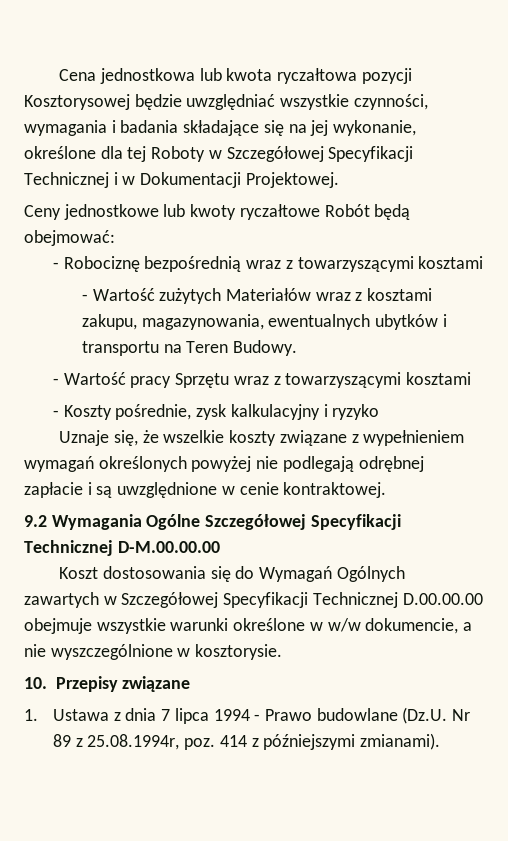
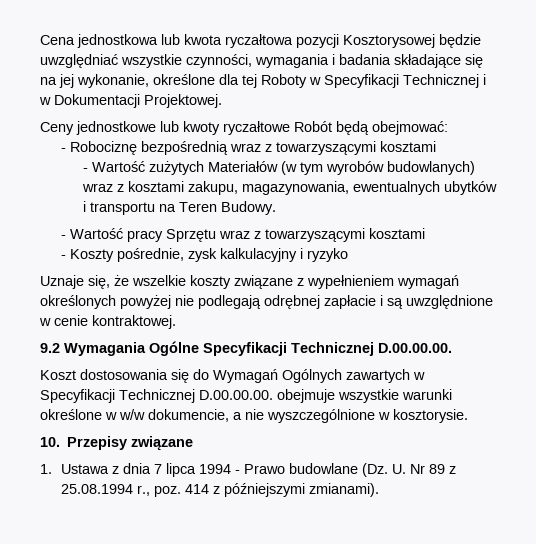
- Cena jednostkowa lub kwota ryczałtowa pozycji Kosztorysowej będzie uwzględniać wszystkie czynności, wymagania i badania składające się na jej wykonanie, określone dla tej Roboty w Szczegółowej Specyfikacji Technicznej i w Dokumentacji Projektowej.
+ Cena jednostkowa lub kwota ryczałtowa pozycji Kosztorysowej będzie uwzględniać wszystkie czynności, wymagania i badania składające się na jej wykonanie, określone dla tej Roboty w Specyfikacji Technicznej i w Dokumentacji Projektowej.
- - Wartość zużytych Materiałów wraz z kosztami zakupu, magazynowania, ewentualnych ubytków i transportu na Teren Budowy.
+ - Wartość zużytych Materiałów (w tym wyrobów budowlanych) wraz z kosztami zakupu, magazynowania, ewentualnych ubytków i transportu na Teren Budowy.
- 9.2 Wymagania Ogólne Szczegółowej Specyfikacji Technicznej D-M.00.00.00
+ 9.2 Wymagania Ogólne Specyfikacji Technicznej D.00.00.00.
- Koszt dostosowania się do Wymagań Ogólnych zawartych w Szczegółowej Specyfikacji Technicznej D.00.00.00 obejmuje wszystkie warunki określone w w/w dokumencie, a nie wyszczególnione w kosztorysie.
+ Koszt dostosowania się do Wymagań Ogólnych zawartych w Specyfikacji Technicznej D.00.00.00. obejmuje wszystkie warunki określone w w/w dokumencie, a nie wyszczególnione w kosztorysie.
- 1. Ustawa z dnia 7 lipca 1994 - Prawo budowlane (Dz.U. Nr 89 z 25.08.1994r, poz. 414 z późniejszymi zmianami).
+ 1. Ustawa z dnia 7 lipca 1994 - Prawo budowlane (Dz. U. Nr 89 z 25.08.1994 r., poz. 414 z późniejszymi zmianami).

